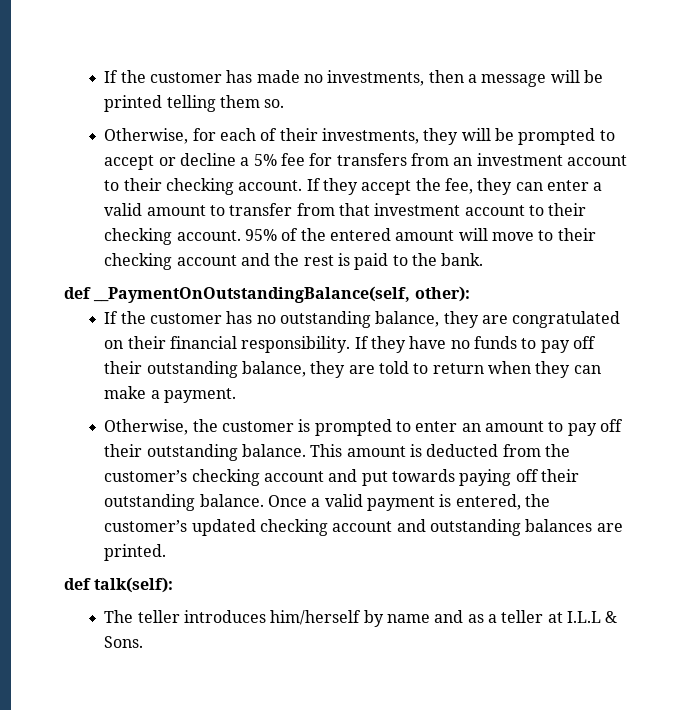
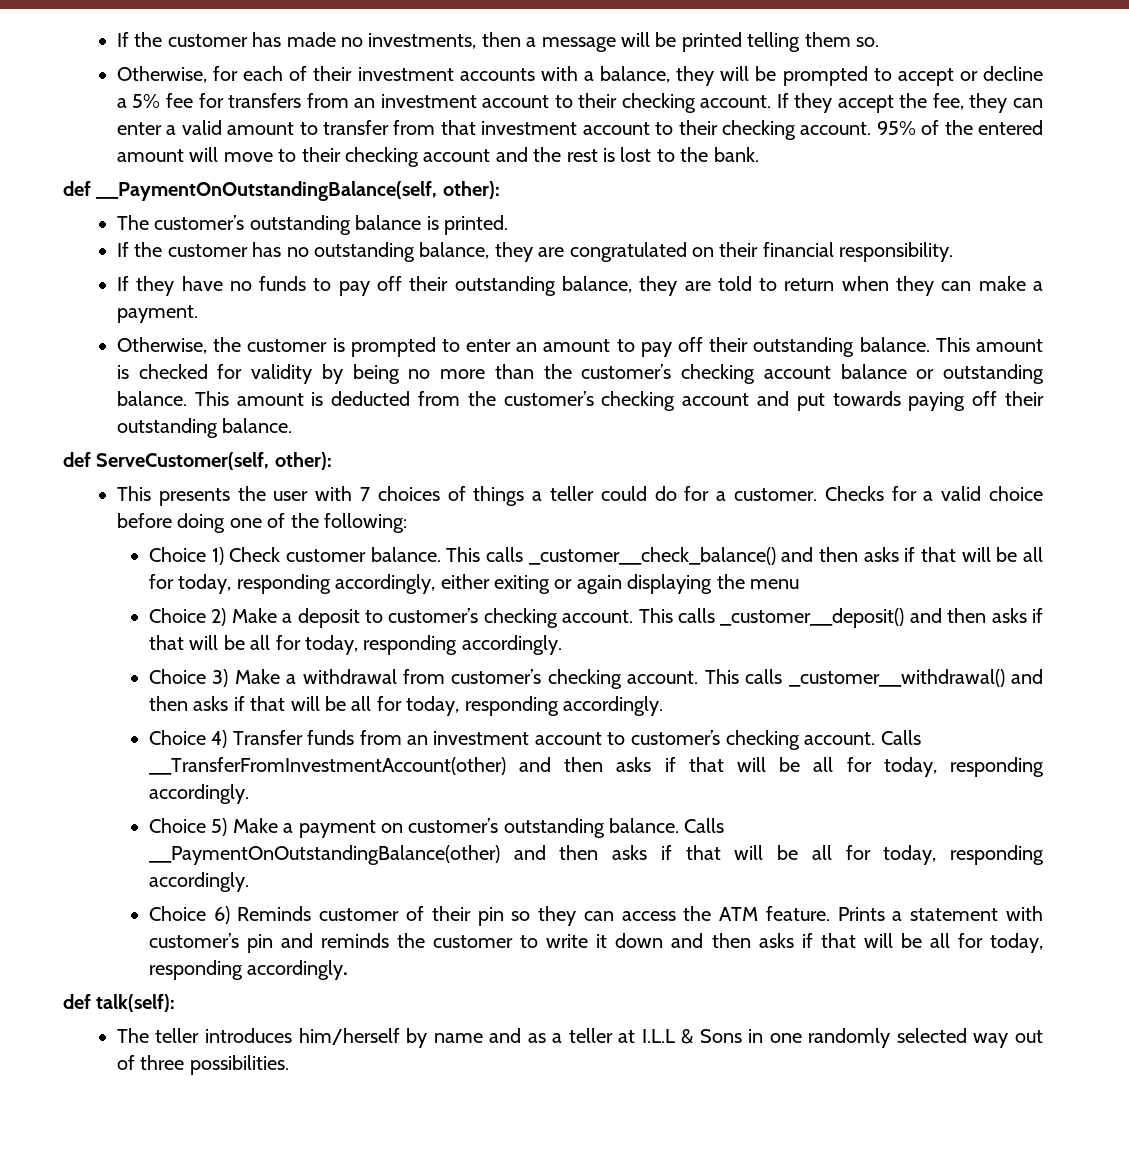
- Otherwise, for each of their investments, they will be prompted to accept or decline a 5% fee for transfers from an investment account to their checking account.
+ Otherwise, for each of their investment accounts with a balance, they will be prompted to accept or decline a 5% fee for transfers from an investment account to their checking account.
- 95% of the entered amount will move to their checking account and the rest is paid to the bank.
+ 95% of the entered amount will move to their checking account and the rest is lost to the bank.
+ The customer’s outstanding balance is printed.
- If the customer has no outstanding balance, they are congratulated on their financial responsibility. If they have no funds to pay off their outstanding balance, they are told to return when they can make a payment.
+ If the customer has no outstanding balance, they are congratulated on their financial responsibility.
+ If they have no funds to pay off their outstanding balance, they are told to return when they can make a payment.
- This amount is deducted from the customer’s checking account and put towards paying off their outstanding balance. Once a valid payment is entered, the customer’s updated checking account and outstanding balances are printed.
+ This amount is checked for validity by being no more than the customer’s checking account balance or outstanding balance. This amount is deducted from the customer’s checking account and put towards paying off their outstanding balance.
+ def ServeCustomer(self, other):
+ This presents the user with 7 choices of things a teller could do for a customer. Checks for a valid choice before doing one of the following:
+ Choice 1) Check customer balance. This calls _customer__check_balance() and then asks if that will be all for today, responding accordingly, either exiting or again displaying the menu
+ Choice 2) Make a deposit to customer’s checking account. This calls _customer__deposit() and then asks if that will be all for today, responding accordingly.
+ Choice 3) Make a withdrawal from customer’s checking account. This calls _customer__withdrawal() and then asks if that will be all for today, responding accordingly.
+ Choice 4) Transfer funds from an investment account to customer’s checking account. Calls __TransferFromInvestmentAccount(other) and then asks if that will be all for today, responding accordingly.
+ Choice 5) Make a payment on customer’s outstanding balance. Calls __PaymentOnOutstandingBalance(other) and then asks if that will be all for today, responding accordingly.
+ Choice 6) Reminds customer of their pin so they can access the ATM feature. Prints a statement with customer’s pin and reminds the customer to write it down and then asks if that will be all for today, responding accordingly.
- The teller introduces him/herself by name and as a teller at I.L.L & Sons.
+ The teller introduces him/herself by name and as a teller at I.L.L & Sons in one randomly selected way out of three possibilities.

